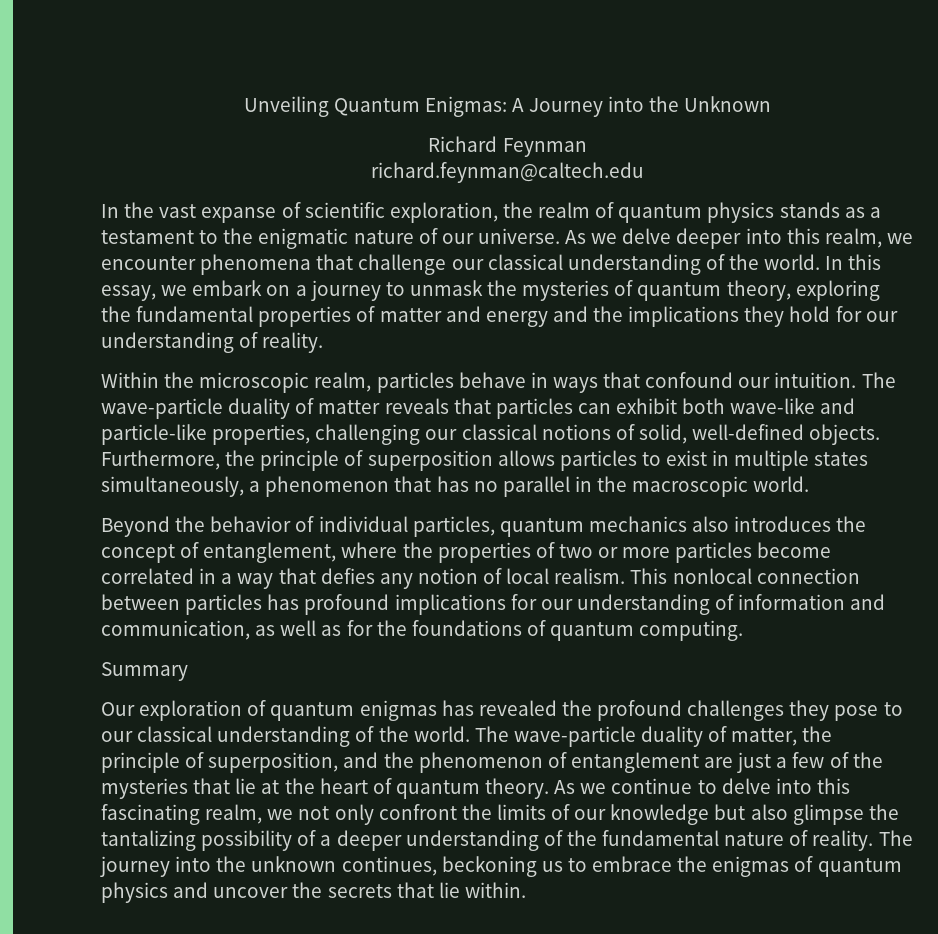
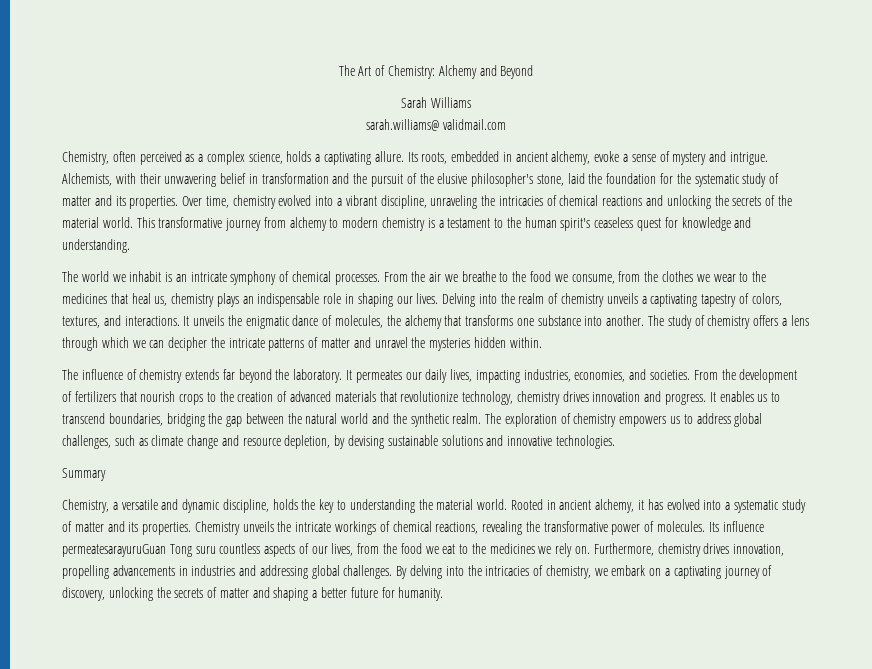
- Unveiling Quantum Enigmas: A Journey into the Unknown
- Richard Feynman
- richard.feynman@caltech.edu
- In the vast expanse of scientific exploration, the realm of quantum physics stands as a testament to the enigmatic nature of our universe. As we delve deeper into this realm, we encounter phenomena that challenge our classical understanding of the world. In this essay, we embark on a journey to unmask the mysteries of quantum theory, exploring the fundamental properties of matter and energy and the implications they hold for our understanding of reality.
- Within the microscopic realm, particles behave in ways that confound our intuition. The wave-particle duality of matter reveals that particles can exhibit both wave-like and particle-like properties, challenging our classical notions of solid, well-defined objects. Furthermore, the principle of superposition allows particles to exist in multiple states simultaneously, a phenomenon that has no parallel in the macroscopic world.
- Beyond the behavior of individual particles, quantum mechanics also introduces the concept of entanglement, where the properties of two or more particles become correlated in a way that defies any notion of local realism. This nonlocal connection between particles has profound implications for our understanding of information and communication, as well as for the foundations of quantum computing.
+ The Art of Chemistry: Alchemy and Beyond
+ Sarah Williams
+ sarah.williams@ validmail.com
+ Chemistry, often perceived as a complex science, holds a captivating allure. Its roots, embedded in ancient alchemy, evoke a sense of mystery and intrigue. Alchemists, with their unwavering belief in transformation and the pursuit of the elusive philosopher's stone, laid the foundation for the systematic study of matter and its properties. Over time, chemistry evolved into a vibrant discipline, unraveling the intricacies of chemical reactions and unlocking the secrets of the material world. This transformative journey from alchemy to modern chemistry is a testament to the human spirit's ceaseless quest for knowledge and understanding.
+ The world we inhabit is an intricate symphony of chemical processes. From the air we breathe to the food we consume, from the clothes we wear to the medicines that heal us, chemistry plays an indispensable role in shaping our lives. Delving into the realm of chemistry unveils a captivating tapestry of colors, textures, and interactions. It unveils the enigmatic dance of molecules, the alchemy that transforms one substance into another. The study of chemistry offers a lens through which we can decipher the intricate patterns of matter and unravel the mysteries hidden within.
+ The influence of chemistry extends far beyond the laboratory. It permeates our daily lives, impacting industries, economies, and societies. From the development of fertilizers that nourish crops to the creation of advanced materials that revolutionize technology, chemistry drives innovation and progress. It enables us to transcend boundaries, bridging the gap between the natural world and the synthetic realm. The exploration of chemistry empowers us to address global challenges, such as climate change and resource depletion, by devising sustainable solutions and innovative technologies.
  Summary
- Our exploration of quantum enigmas has revealed the profound challenges they pose to our classical understanding of the world. The wave-particle duality of matter, the principle of superposition, and the phenomenon of entanglement are just a few of the mysteries that lie at the heart of quantum theory. As we continue to delve into this fascinating realm, we not only confront the limits of our knowledge but also glimpse the tantalizing possibility of a deeper understanding of the fundamental nature of reality. The journey into the unknown continues, beckoning us to embrace the enigmas of quantum physics and uncover the secrets that lie within.
+ Chemistry, a versatile and dynamic discipline, holds the key to understanding the material world. Rooted in ancient alchemy, it has evolved into a systematic study of matter and its properties. Chemistry unveils the intricate workings of chemical reactions, revealing the transformative power of molecules. Its influence permeatesarayuruGuan Tong suru countless aspects of our lives, from the food we eat to the medicines we rely on. Furthermore, chemistry drives innovation, propelling advancements in industries and addressing global challenges. By delving into the intricacies of chemistry, we embark on a captivating journey of discovery, unlocking the secrets of matter and shaping a better future for humanity.

